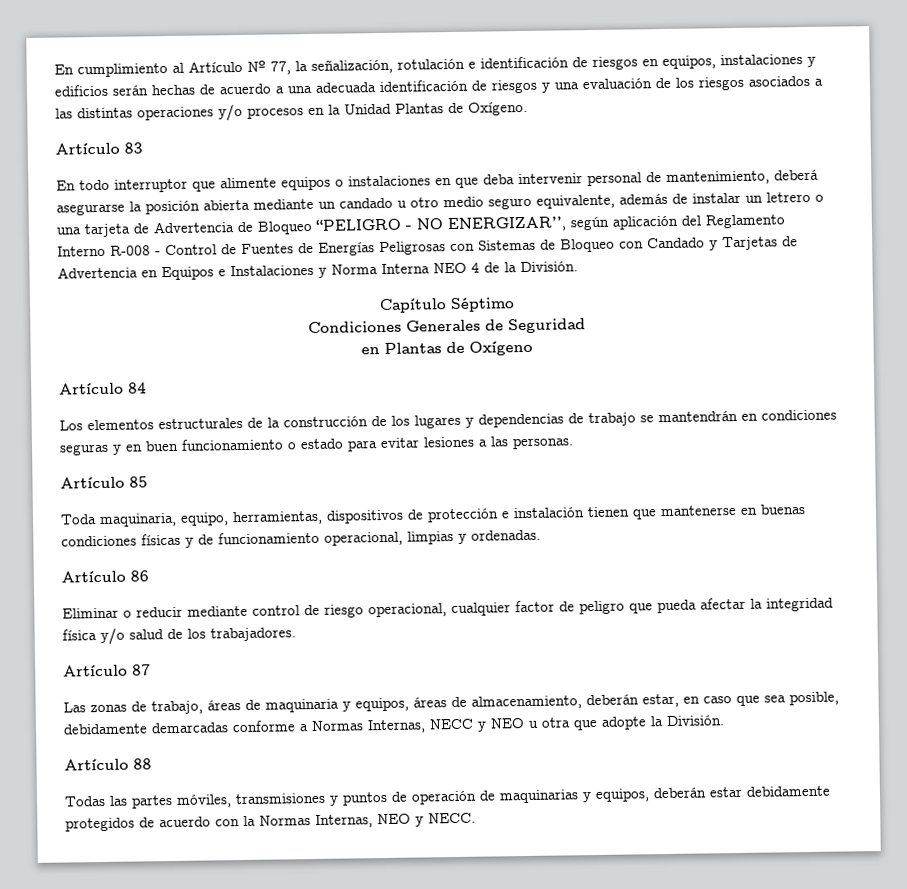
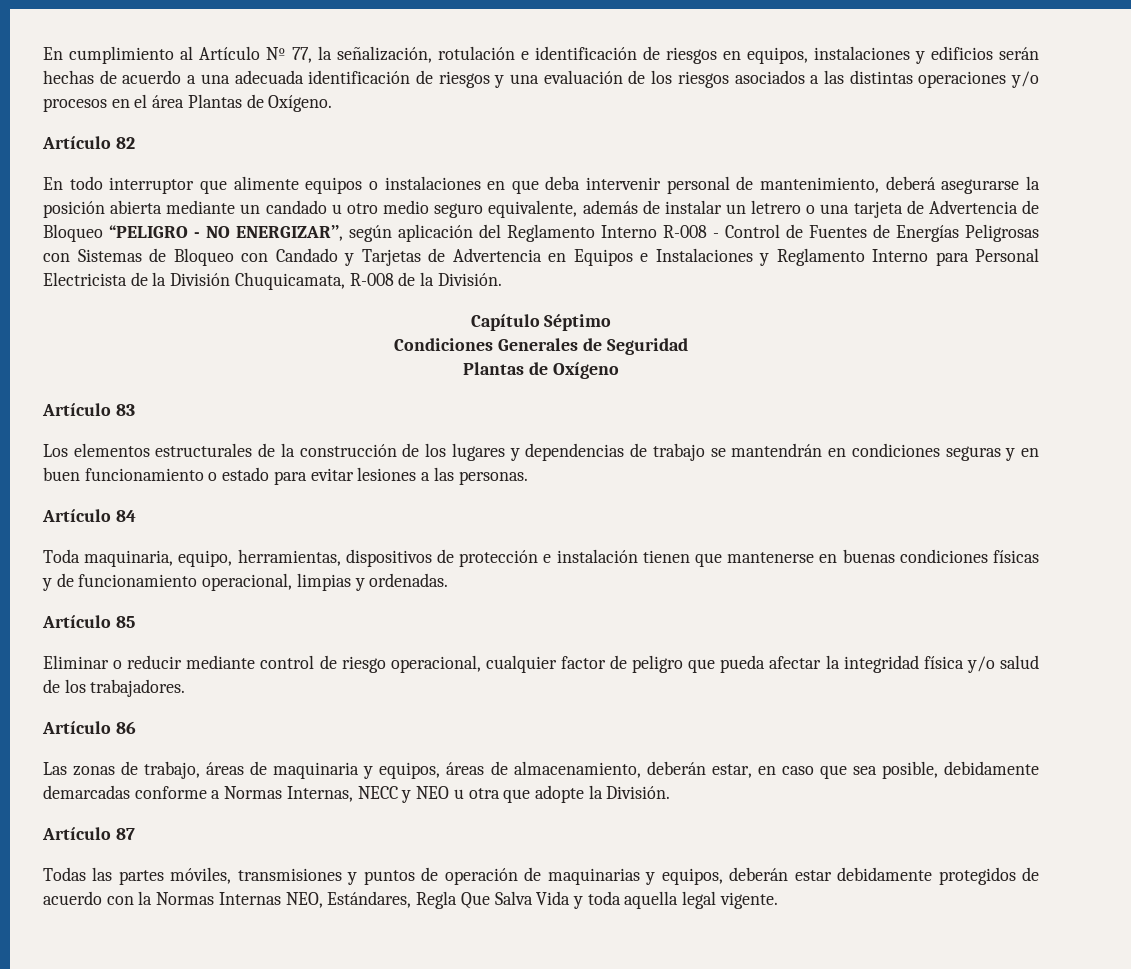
- En cumplimiento al Artículo Nº 77, la señalización, rotulación e identificación de riesgos en equipos, instalaciones y edificios serán hechas de acuerdo a una adecuada identificación de riesgos y una evaluación de los riesgos asociados a las distintas operaciones y/o procesos en la Unidad Plantas de Oxígeno.
+ En cumplimiento al Artículo Nº 77, la señalización, rotulación e identificación de riesgos en equipos, instalaciones y edificios serán hechas de acuerdo a una adecuada identificación de riesgos y una evaluación de los riesgos asociados a las distintas operaciones y/o procesos en el área Plantas de Oxígeno.
- Artículo 83
+ Artículo 82
- En todo interruptor que alimente equipos o instalaciones en que deba intervenir personal de mantenimiento, deberá asegurarse la posición abierta mediante un candado u otro medio seguro equivalente, además de instalar un letrero o una tarjeta de Advertencia de Bloqueo “PELIGRO - NO ENERGIZAR’’, según aplicación del Reglamento Interno R-008 - Control de Fuentes de Energías Peligrosas con Sistemas de Bloqueo con Candado y Tarjetas de Advertencia en Equipos e Instalaciones y Norma Interna NEO 4 de la División.
+ En todo interruptor que alimente equipos o instalaciones en que deba intervenir personal de mantenimiento, deberá asegurarse la posición abierta mediante un candado u otro medio seguro equivalente, además de instalar un letrero o una tarjeta de Advertencia de Bloqueo “PELIGRO - NO ENERGIZAR’’, según aplicación del Reglamento Interno R-008 - Control de Fuentes de Energías Peligrosas con Sistemas de Bloqueo con Candado y Tarjetas de Advertencia en Equipos e Instalaciones y Reglamento Interno para Personal Electricista de la División Chuquicamata, R-008 de la División.
- en Plantas de Oxígeno
+ Plantas de Oxígeno
- Artículo 84
+ Artículo 83
- Artículo 85
+ Artículo 84
- Artículo 86
+ Artículo 85
- Artículo 87
+ Artículo 86
- Artículo 88
+ Artículo 87
- Todas las partes móviles, transmisiones y puntos de operación de maquinarias y equipos, deberán estar debidamente protegidos de acuerdo con la Normas Internas, NEO y NECC.
+ Todas las partes móviles, transmisiones y puntos de operación de maquinarias y equipos, deberán estar debidamente protegidos de acuerdo con la Normas Internas NEO, Estándares, Regla Que Salva Vida y toda aquella legal vigente.

